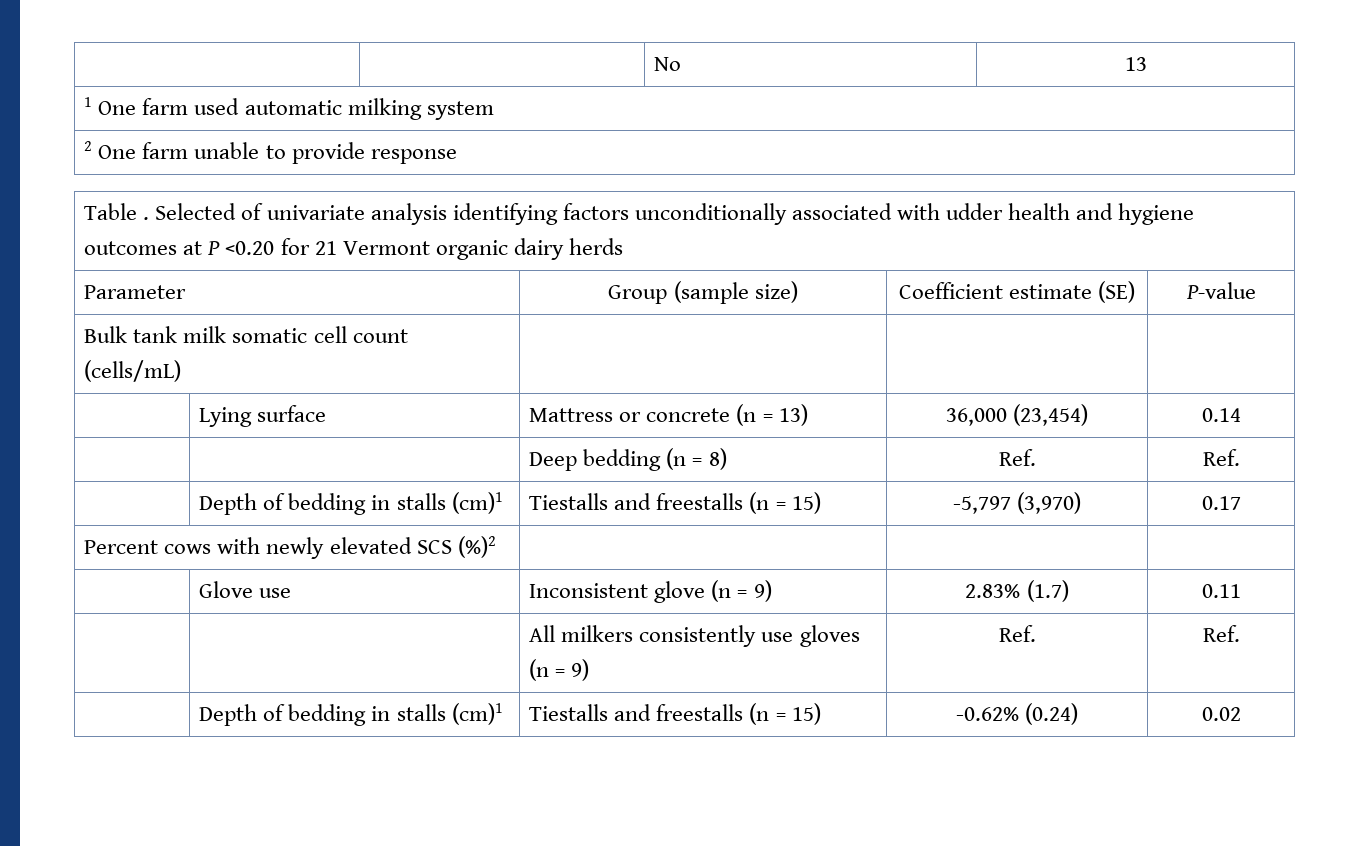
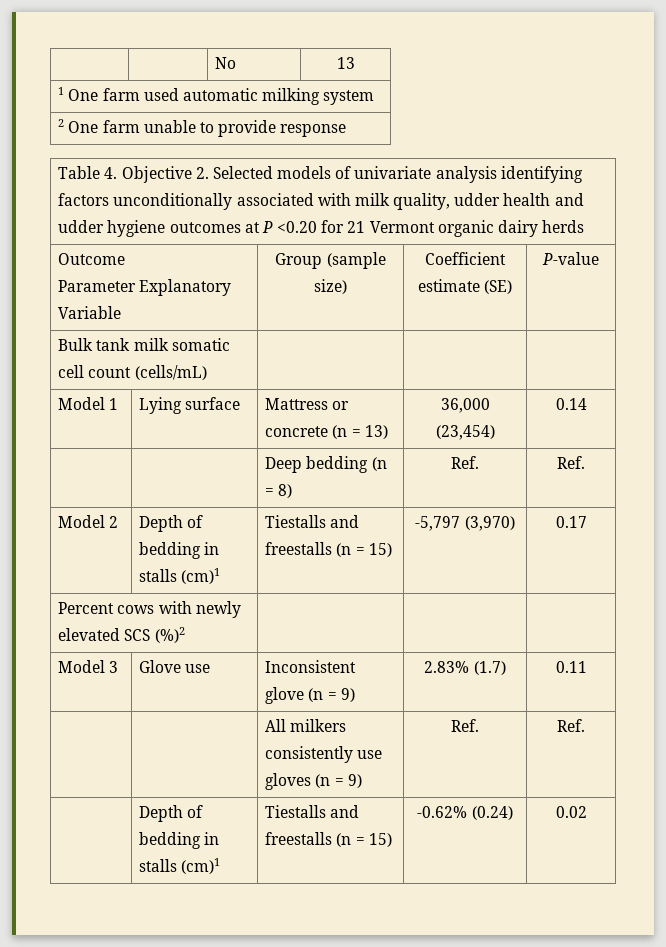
- Table . Selected of univariate analysis identifying factors unconditionally associated with udder health and hygiene outcomes at P <0.20 for 21 Vermont organic dairy herds
+ Table 4. Objective 2. Selected models of univariate analysis identifying factors unconditionally associated with milk quality, udder health and udder hygiene outcomes at P <0.20 for 21 Vermont organic dairy herds
- Parameter | Group (sample size) | Coefficient estimate (SE) | P-value
+ Outcome
+ Parameter Explanatory Variable | Group (sample size) | Coefficient estimate (SE) | P-value
- | Lying surface | Mattress or concrete (n = 13) | 36,000 (23,454) | 0.14
+ Model 1 | Lying surface | Mattress or concrete (n = 13) | 36,000 (23,454) | 0.14
- | Depth of bedding in stalls (cm)1 | Tiestalls and freestalls (n = 15) | -5,797 (3,970) | 0.17
+ Model 2 | Depth of bedding in stalls (cm)1 | Tiestalls and freestalls (n = 15) | -5,797 (3,970) | 0.17
- | Glove use | Inconsistent glove (n = 9) | 2.83% (1.7) | 0.11
+ Model 3 | Glove use | Inconsistent glove (n = 9) | 2.83% (1.7) | 0.11

